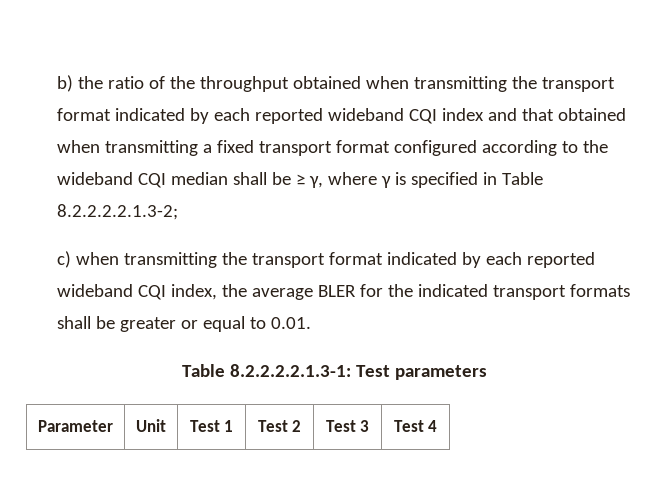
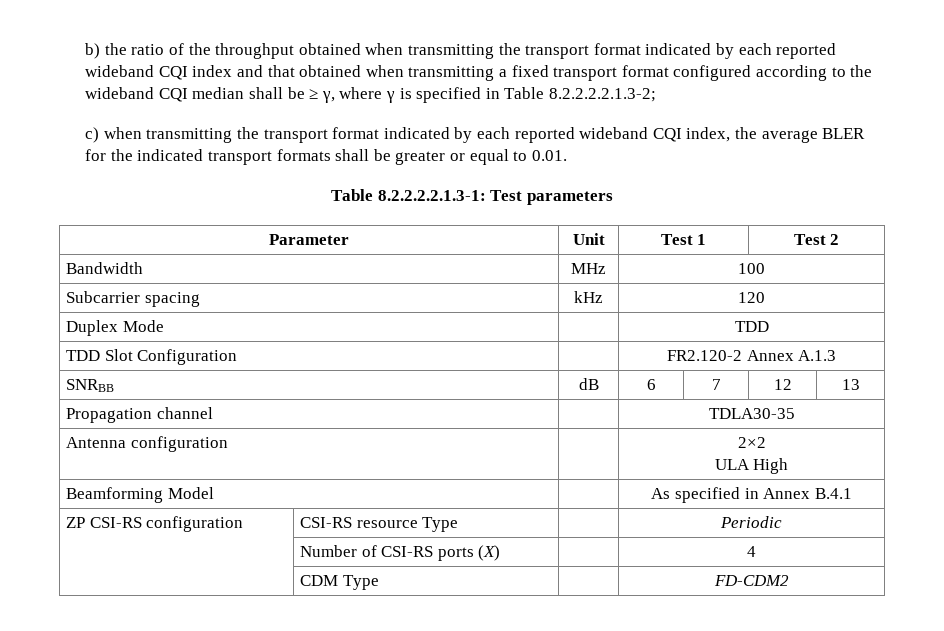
- Parameter | Unit | Test 1 | Test 2 | Test 3 | Test 4
+ Parameter | Unit | Test 1 | Test 2
+ Bandwidth | MHz | 100
+ Subcarrier spacing | kHz | 120
+ Duplex Mode | | TDD
+ TDD Slot Configuration | | FR2.120-2 Annex A.1.3
+ SNRBB | dB | 6 | 7 | 12 | 13
+ Propagation channel | | TDLA30-35
+ Antenna configuration | | 2×2
+ ULA High
+ Beamforming Model | | As specified in Annex B.4.1
+ ZP CSI-RS configuration | CSI-RS resource Type | | Periodic
+ | Number of CSI-RS ports (X) | | 4
+ | CDM Type | | FD-CDM2

